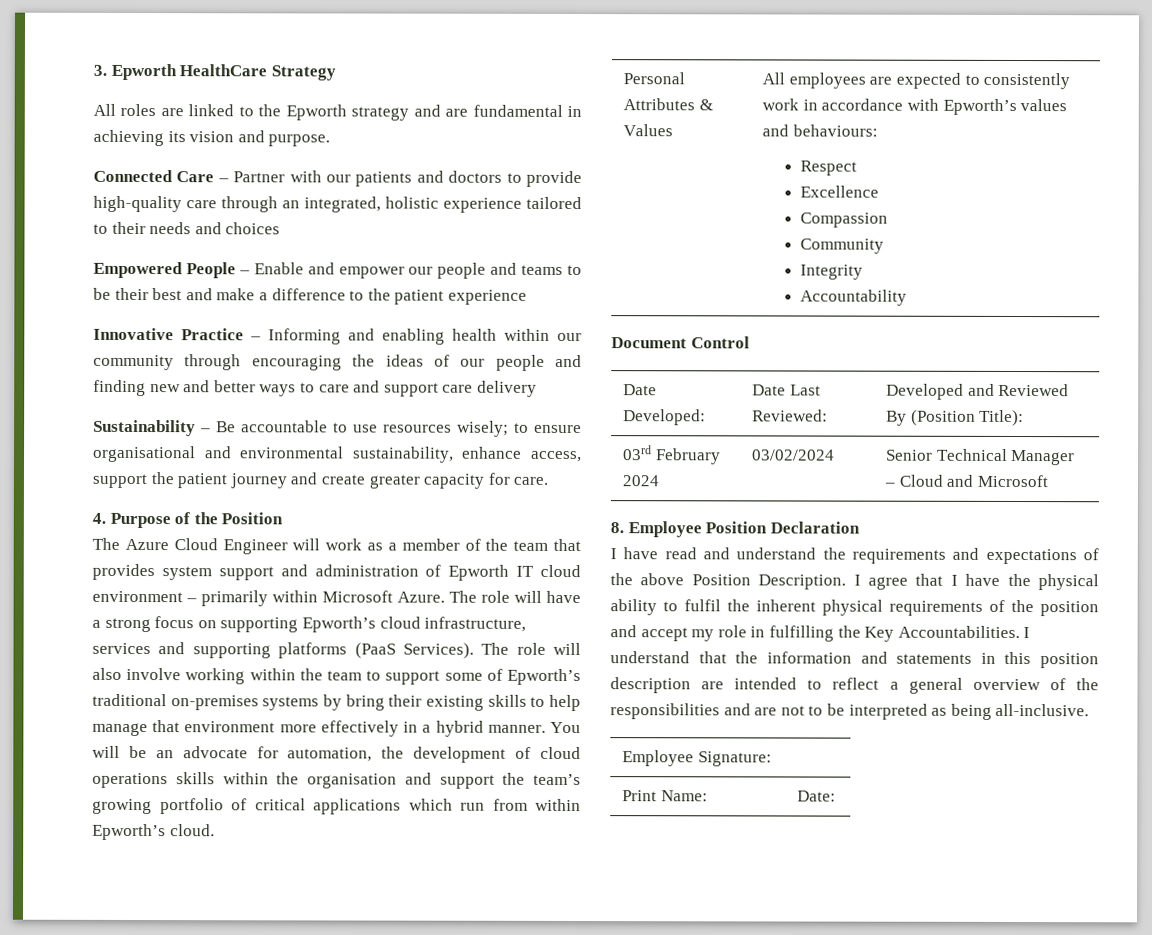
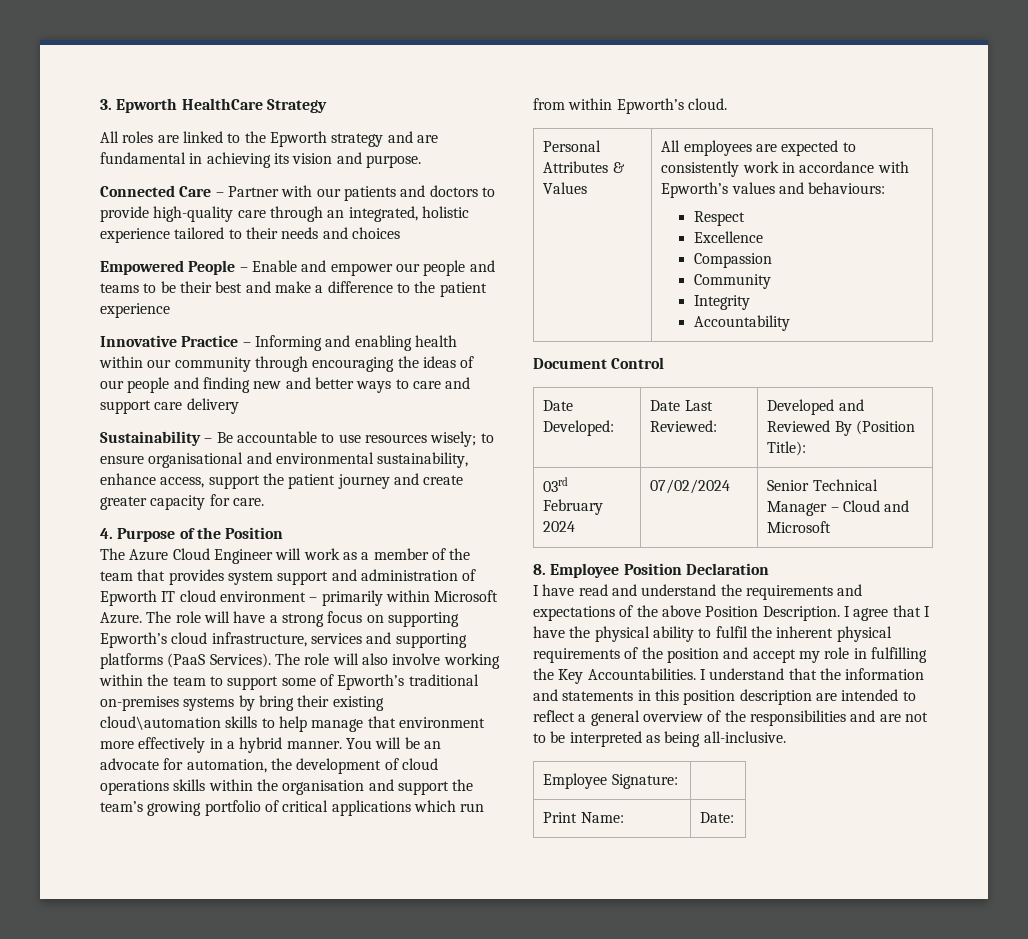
- The role will also involve working within the team to support some of Epworth’s traditional on-premises systems by bring their existing skills to help manage that environment more effectively in a hybrid manner.
+ The role will also involve working within the team to support some of Epworth’s traditional on-premises systems by bring their existing cloud\automation skills to help manage that environment more effectively in a hybrid manner.
- 03rd February 2024 | 03/02/2024 | Senior Technical Manager – Cloud and Microsoft
+ 03rd February 2024 | 07/02/2024 | Senior Technical Manager – Cloud and Microsoft

